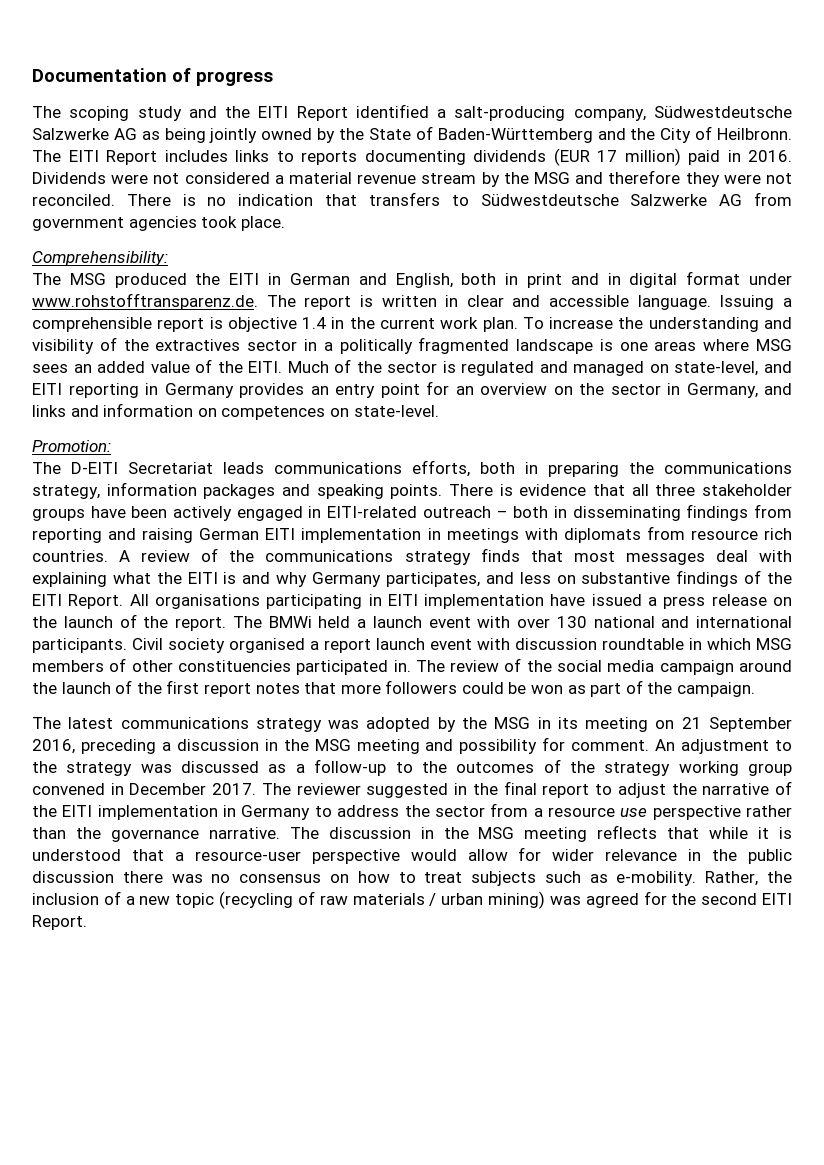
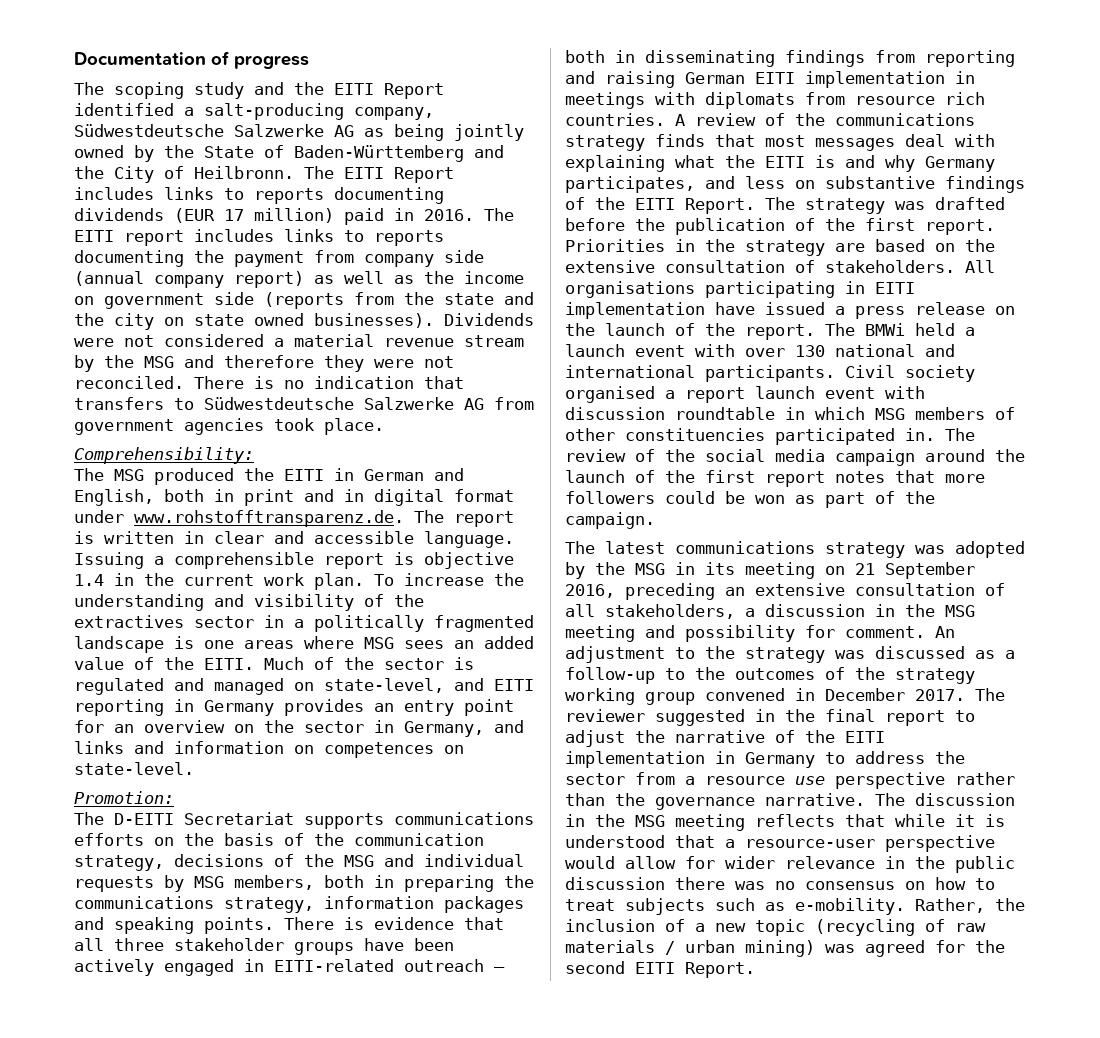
+ The EITI report includes links to reports documenting the payment from company side (annual company report) as well as the income on government side (reports from the state and the city on state owned businesses).
- The D-EITI Secretariat leads communications efforts, both in preparing the communications strategy, information packages and speaking points.
+ The D-EITI Secretariat supports communications efforts on the basis of the communication strategy, decisions of the MSG and individual requests by MSG members, both in preparing the communications strategy, information packages and speaking points.
+ The strategy was drafted before the publication of the first report. Priorities in the strategy are based on the extensive consultation of stakeholders.
- The latest communications strategy was adopted by the MSG in its meeting on 21 September 2016, preceding a discussion in the MSG meeting and possibility for comment.
+ The latest communications strategy was adopted by the MSG in its meeting on 21 September 2016, preceding an extensive consultation of all stakeholders, a discussion in the MSG meeting and possibility for comment.

